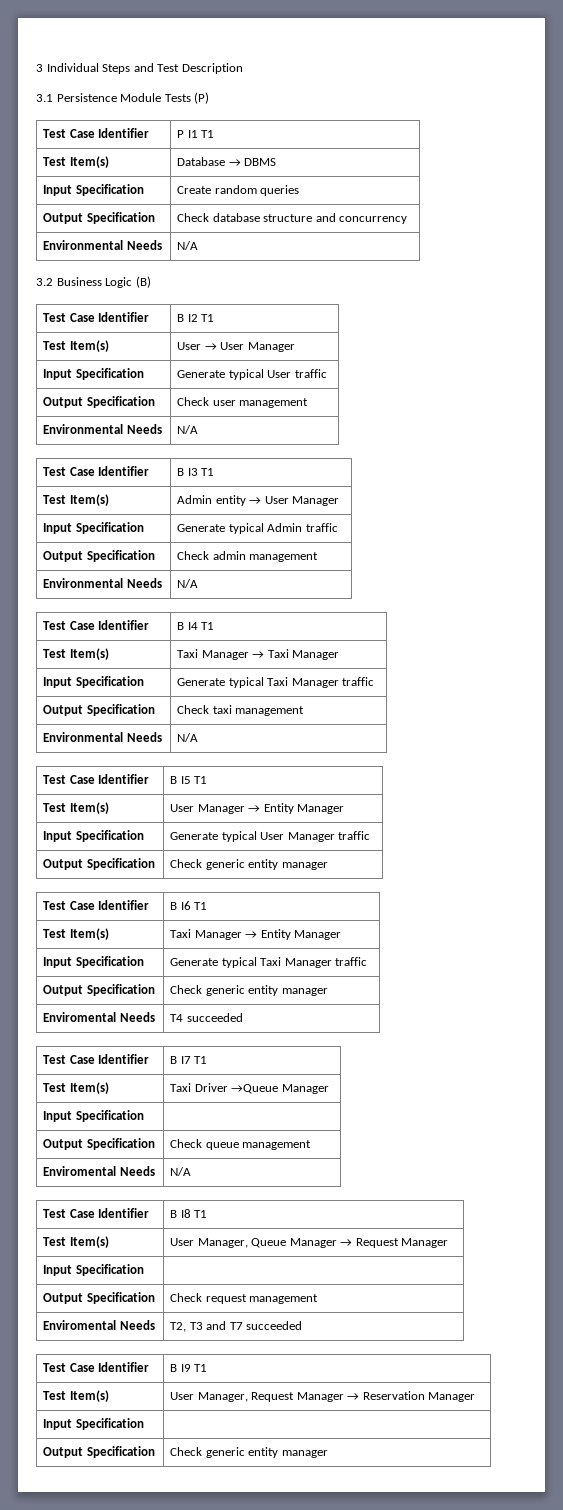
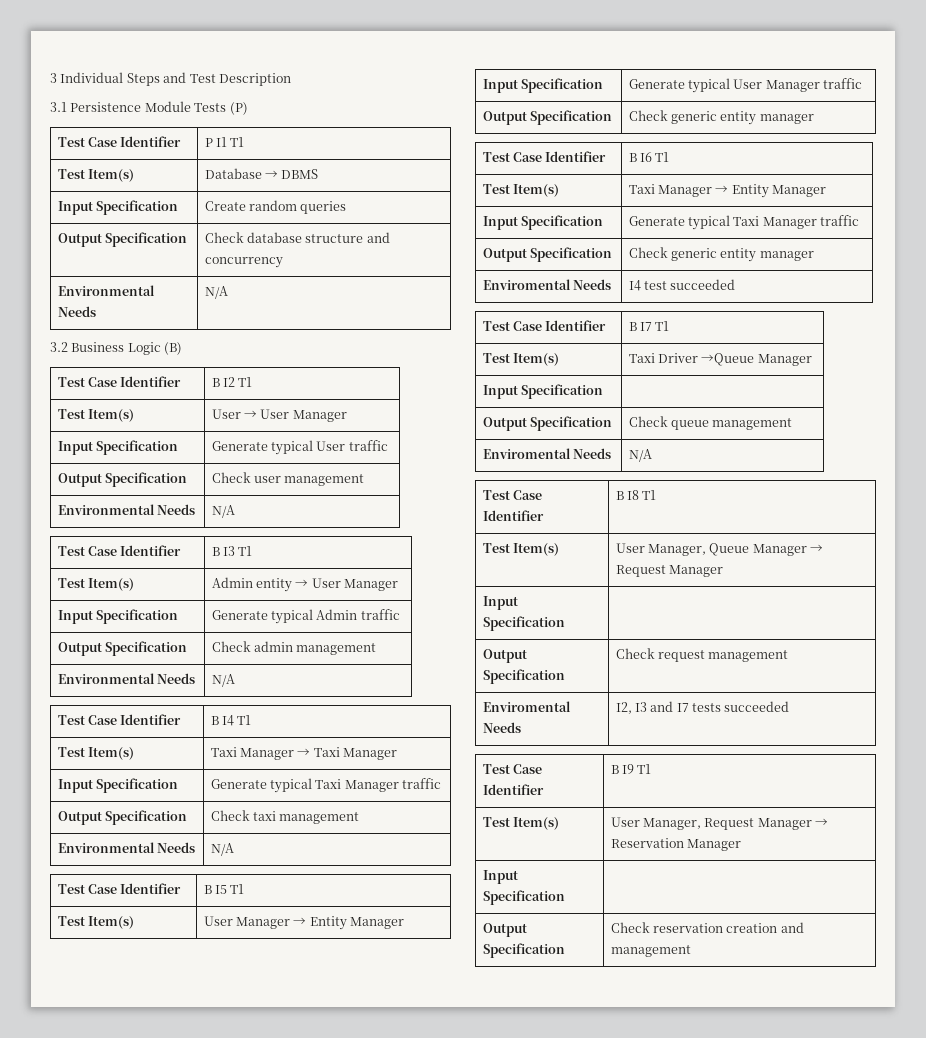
- Enviromental Needs | T4 succeeded
+ Enviromental Needs | I4 test succeeded
- Enviromental Needs | T2, T3 and T7 succeeded
+ Enviromental Needs | I2, I3 and I7 tests succeeded
  Test Item(s) | User Manager, Request Manager → Reservation Manager
  Input Specification |
- Output Specification | Check generic entity manager
+ Output Specification | Check reservation creation and management

